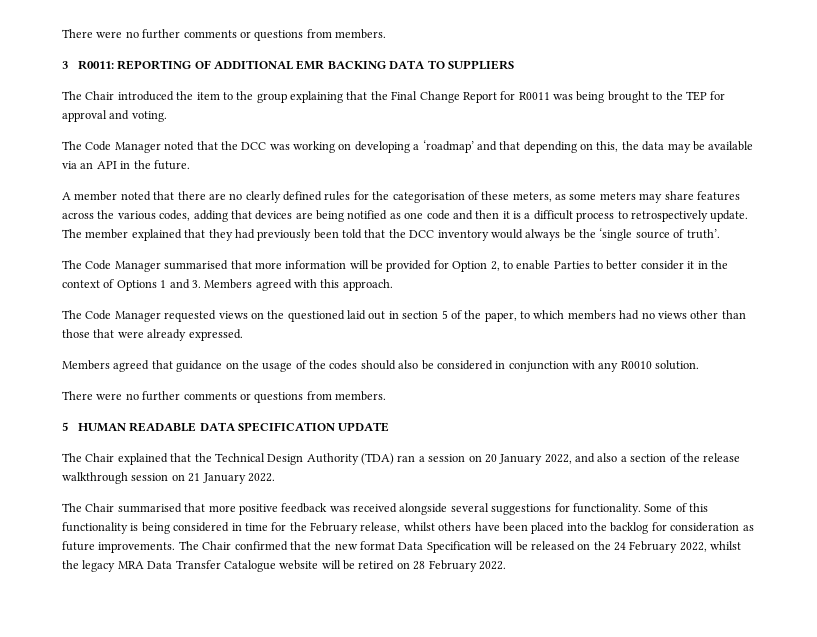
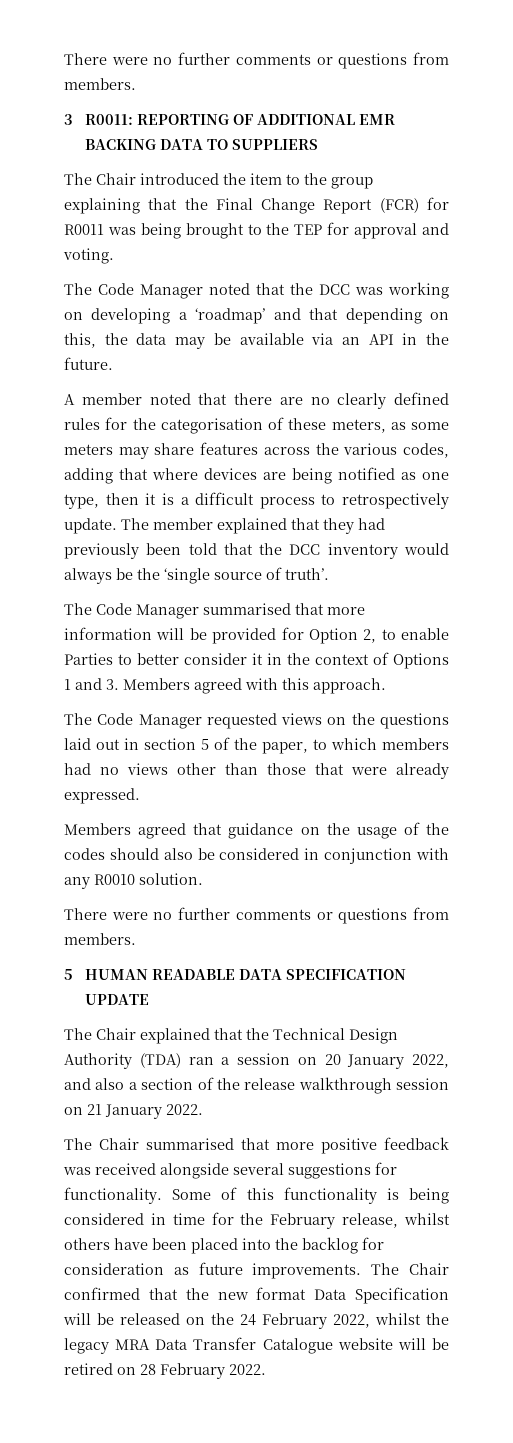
- The Chair introduced the item to the group explaining that the Final Change Report for R0011 was being brought to the TEP for approval and voting.
+ The Chair introduced the item to the group explaining that the Final Change Report (FCR) for R0011 was being brought to the TEP for approval and voting.
- A member noted that there are no clearly defined rules for the categorisation of these meters, as some meters may share features across the various codes, adding that devices are being notified as one code and then it is a difficult process to retrospectively update.
+ A member noted that there are no clearly defined rules for the categorisation of these meters, as some meters may share features across the various codes, adding that where devices are being notified as one type, then it is a difficult process to retrospectively update.
- The Code Manager requested views on the questioned laid out in section 5 of the paper, to which members had no views other than those that were already expressed.
+ The Code Manager requested views on the questions laid out in section 5 of the paper, to which members had no views other than those that were already expressed.

